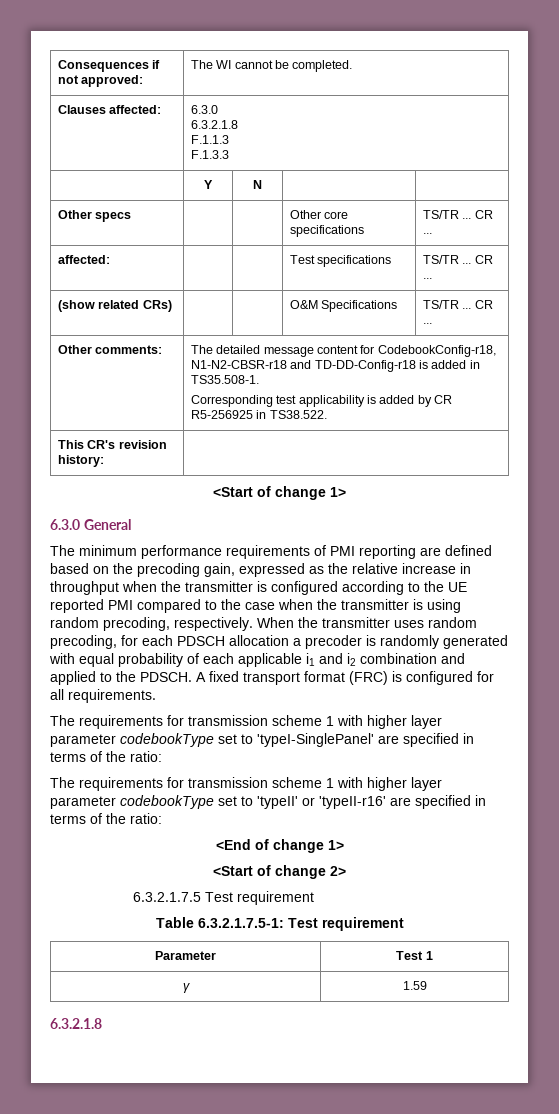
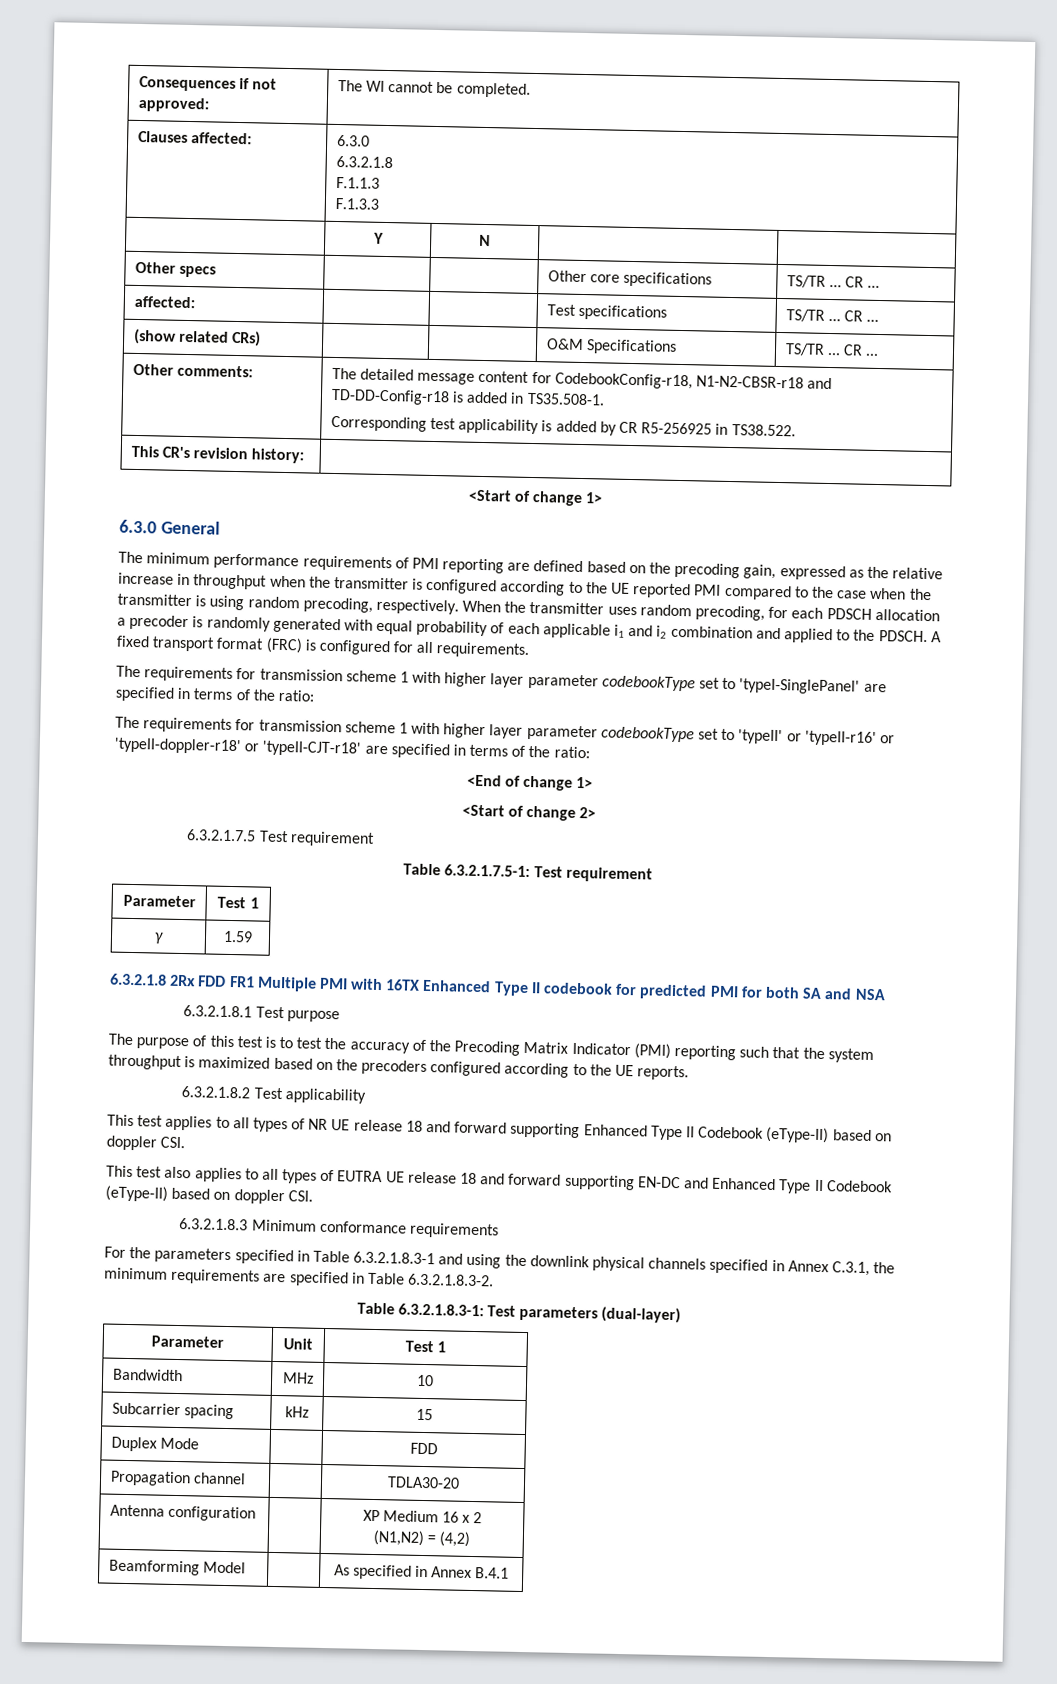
- The requirements for transmission scheme 1 with higher layer parameter codebookType set to 'typeII' or 'typeII-r16' are specified in terms of the ratio:
+ The requirements for transmission scheme 1 with higher layer parameter codebookType set to 'typeII' or 'typeII-r16' or 'typeII-doppler-r18' or 'typeII-CJT-r18' are specified in terms of the ratio:
  γ | 1.59
- 6.3.2.1.8
+ 6.3.2.1.8 2Rx FDD FR1 Multiple PMI with 16TX Enhanced Type II codebook for predicted PMI for both SA and NSA
+ 6.3.2.1.8.1 Test purpose
+ The purpose of this test is to test the accuracy of the Precoding Matrix Indicator (PMI) reporting such that the system throughput is maximized based on the precoders configured according to the UE reports.
+ 6.3.2.1.8.2 Test applicability
+ This test applies to all types of NR UE release 18 and forward supporting Enhanced Type II Codebook (eType-II) based on doppler CSI.
+ This test also applies to all types of EUTRA UE release 18 and forward supporting EN-DC and Enhanced Type II Codebook (eType-II) based on doppler CSI.
+ 6.3.2.1.8.3 Minimum conformance requirements
+ For the parameters specified in Table 6.3.2.1.8.3-1 and using the downlink physical channels specified in Annex C.3.1, the minimum requirements are specified in Table 6.3.2.1.8.3-2.
+ Table 6.3.2.1.8.3-1: Test parameters (dual-layer)
+ Parameter | Unit | Test 1
+ Bandwidth | MHz | 10
+ Subcarrier spacing | kHz | 15
+ Duplex Mode | | FDD
+ Propagation channel | | TDLA30-20
+ Antenna configuration | | XP Medium 16 x 2
+ (N1,N2) = (4,2)
+ Beamforming Model | | As specified in Annex B.4.1

